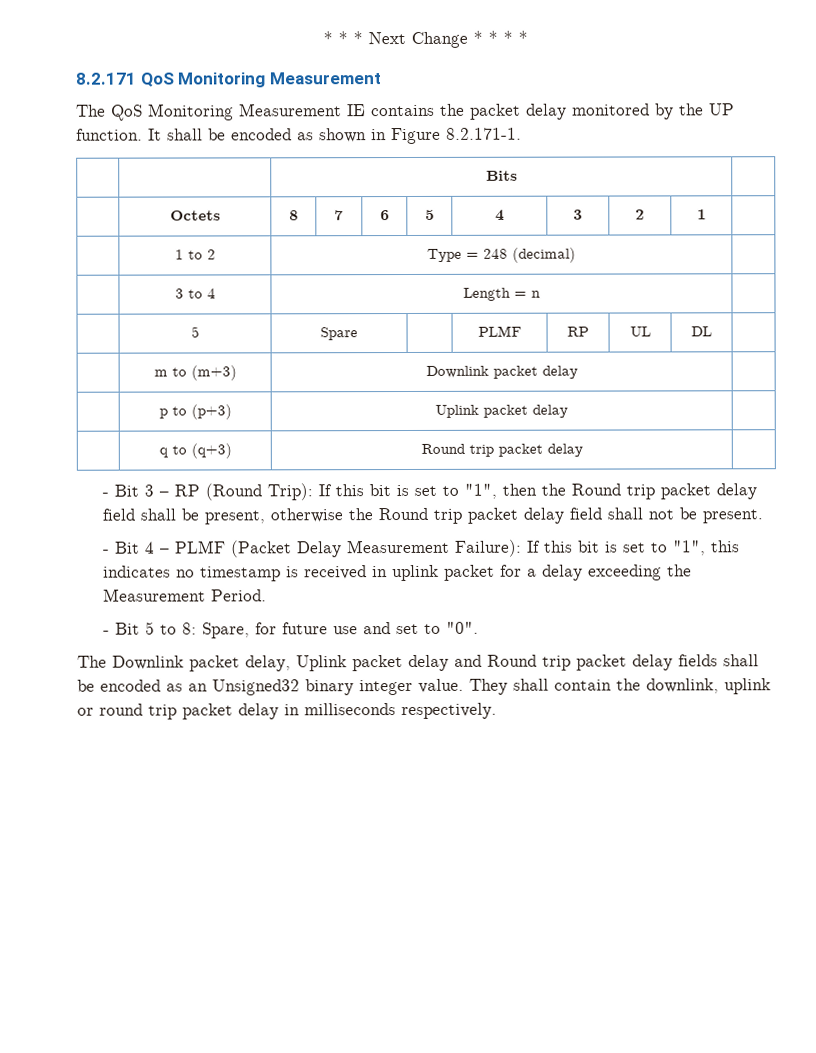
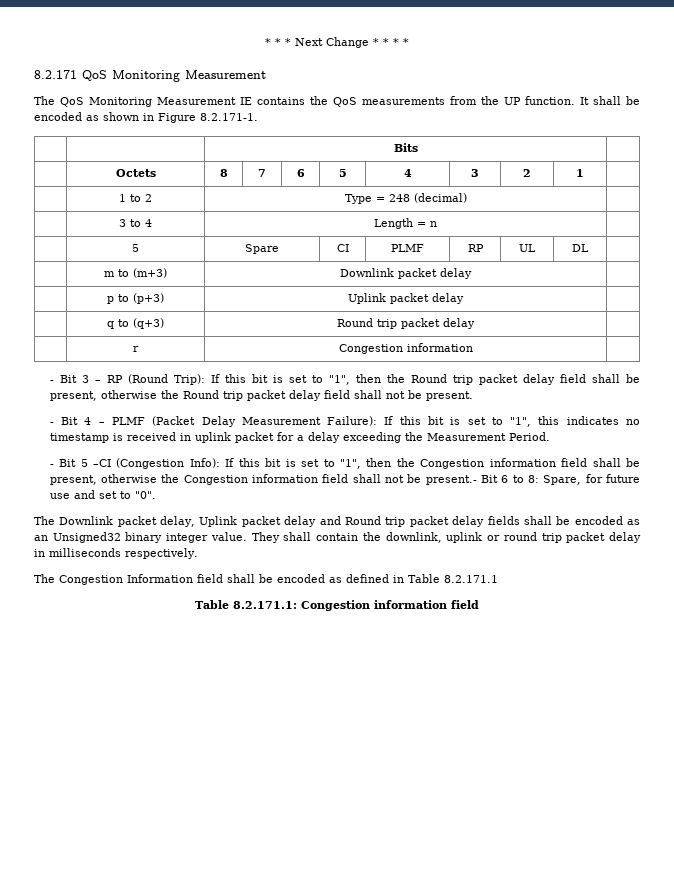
- The QoS Monitoring Measurement IE contains the packet delay monitored by the UP function.
+ The QoS Monitoring Measurement IE contains the QoS measurements from the UP function.
- | 5 | Spare | | PLMF | RP | UL | DL |
+ | 5 | Spare | CI | PLMF | RP | UL | DL |
+ | r | Congestion information |
- - Bit 5 to 8: Spare, for future use and set to "0".
+ - Bit 5 –CI (Congestion Info): If this bit is set to "1", then the Congestion information field shall be present, otherwise the Congestion information field shall not be present.- Bit 6 to 8: Spare, for future use and set to "0".
+ The Congestion Information field shall be encoded as defined in Table 8.2.171.1
+ Table 8.2.171.1: Congestion information field

